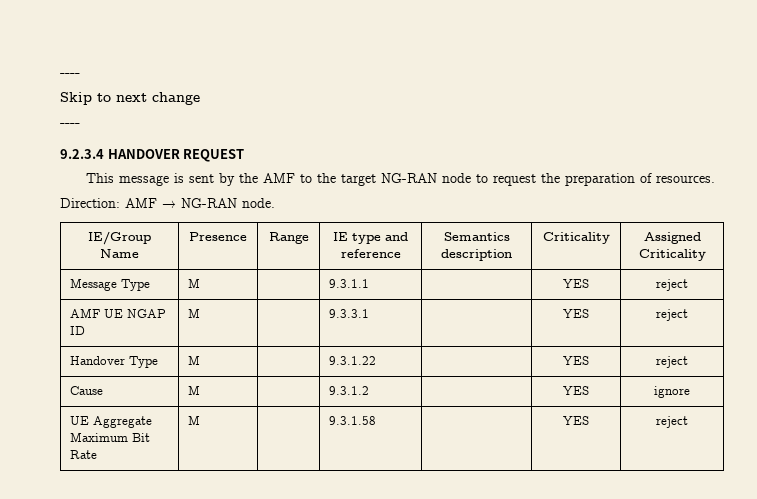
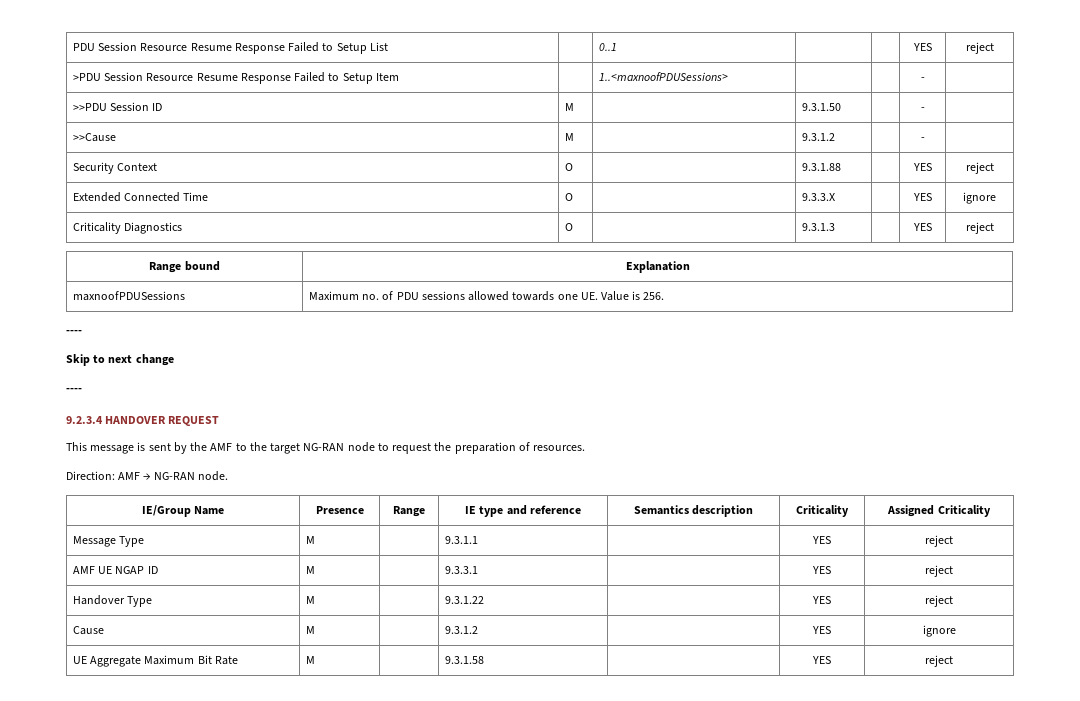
+ PDU Session Resource Resume Response Failed to Setup List | | 0..1 | | | YES | reject
+ >PDU Session Resource Resume Response Failed to Setup Item | | 1..<maxnoofPDUSessions> | | | - |
+ >>PDU Session ID | M | | 9.3.1.50 | | - |
+ >>Cause | M | | 9.3.1.2 | | - |
+ Security Context | O | | 9.3.1.88 | | YES | reject
+ Extended Connected Time | O | | 9.3.3.X | | YES | ignore
+ Criticality Diagnostics | O | | 9.3.1.3 | | YES | reject
+ Range bound | Explanation
+ maxnoofPDUSessions | Maximum no. of PDU sessions allowed towards one UE. Value is 256.

